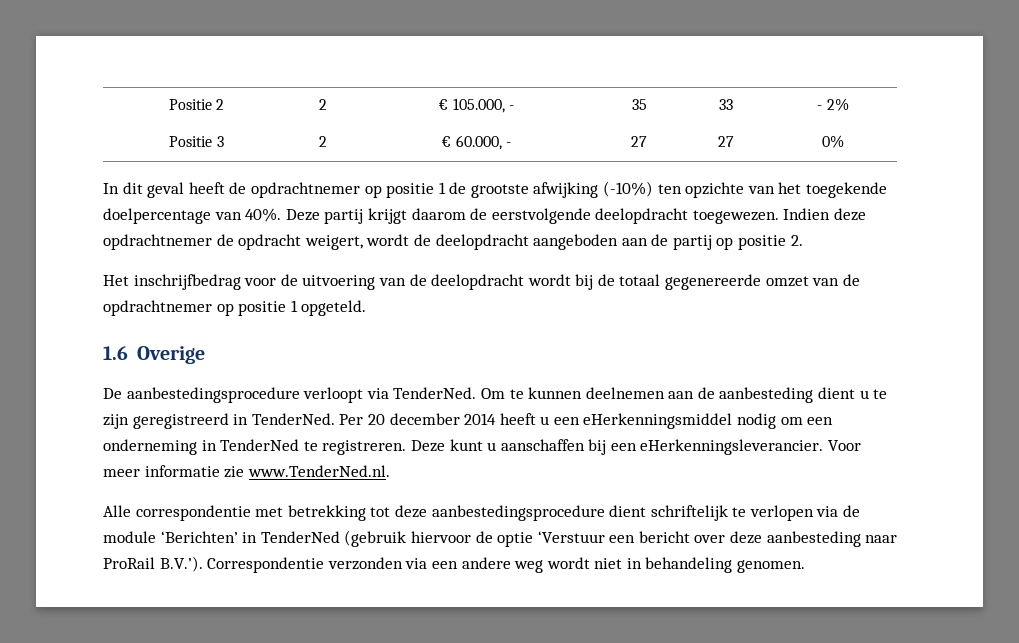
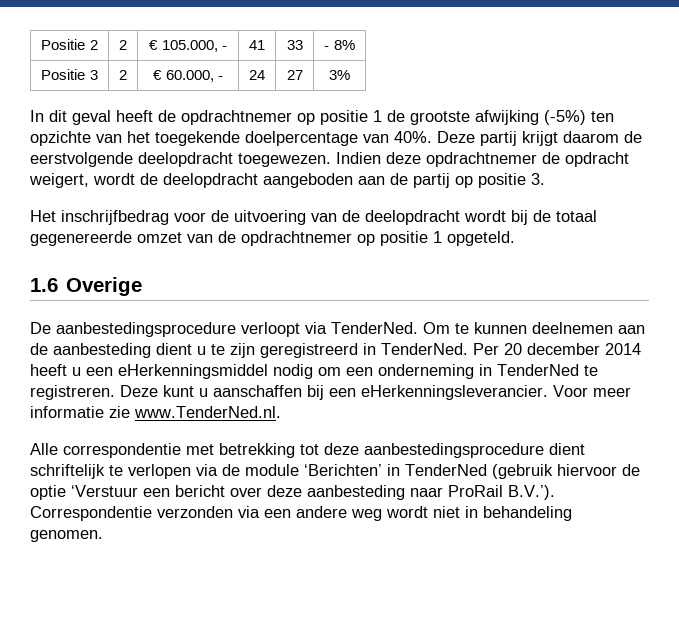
- Positie 2 | 2 | € 105.000, - | 35 | 33 | - 2%
+ Positie 2 | 2 | € 105.000, - | 41 | 33 | - 8%
- Positie 3 | 2 | € 60.000, - | 27 | 27 | 0%
+ Positie 3 | 2 | € 60.000, - | 24 | 27 | 3%
- In dit geval heeft de opdrachtnemer op positie 1 de grootste afwijking (-10%) ten opzichte van het toegekende doelpercentage van 40%.
+ In dit geval heeft de opdrachtnemer op positie 1 de grootste afwijking (-5%) ten opzichte van het toegekende doelpercentage van 40%.
- Indien deze opdrachtnemer de opdracht weigert, wordt de deelopdracht aangeboden aan de partij op positie 2.
+ Indien deze opdrachtnemer de opdracht weigert, wordt de deelopdracht aangeboden aan de partij op positie 3.

